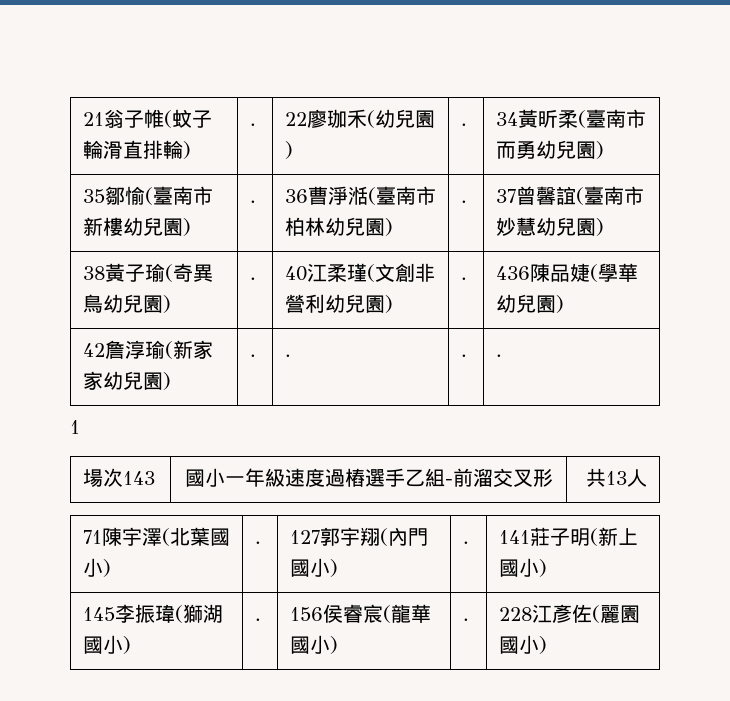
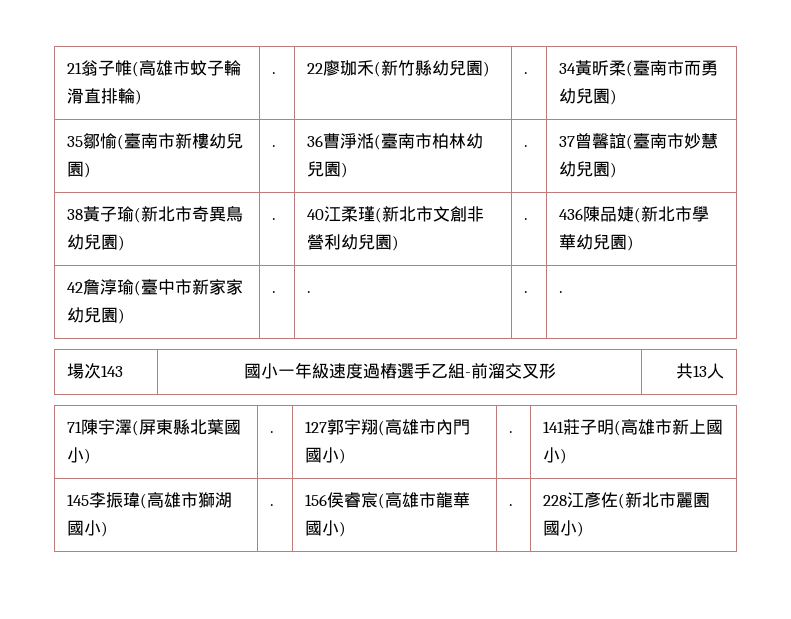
- 21翁子帷(蚊子輪滑直排輪) | . | 22廖珈禾(幼兒園) | . | 34黃昕柔(臺南市而勇幼兒園)
+ 21翁子帷(高雄市蚊子輪滑直排輪) | . | 22廖珈禾(新竹縣幼兒園) | . | 34黃昕柔(臺南市而勇幼兒園)
- 38黃子瑜(奇異鳥幼兒園) | . | 40江柔瑾(文創非營利幼兒園) | . | 436陳品婕(學華幼兒園)
+ 38黃子瑜(新北市奇異鳥幼兒園) | . | 40江柔瑾(新北市文創非營利幼兒園) | . | 436陳品婕(新北市學華幼兒園)
- 42詹淳瑜(新家家幼兒園) | . | . | . | .
- 1
+ 42詹淳瑜(臺中市新家家幼兒園) | . | . | . | .
- 71陳宇澤(北葉國小) | . | 127郭宇翔(內門國小) | . | 141莊子明(新上國小)
+ 71陳宇澤(屏東縣北葉國小) | . | 127郭宇翔(高雄市內門國小) | . | 141莊子明(高雄市新上國小)
- 145李振瑋(獅湖國小) | . | 156侯睿宸(龍華國小) | . | 228江彥佐(麗園國小)
+ 145李振瑋(高雄市獅湖國小) | . | 156侯睿宸(高雄市龍華國小) | . | 228江彥佐(新北市麗園國小)

